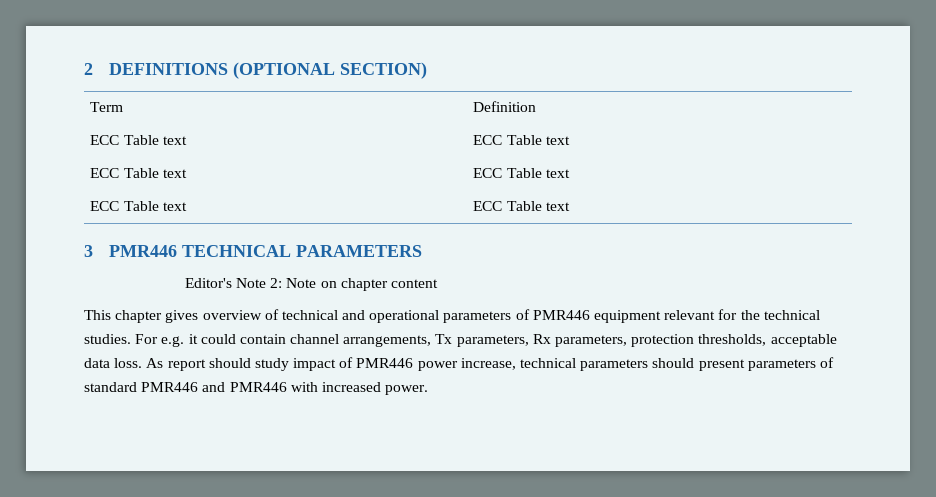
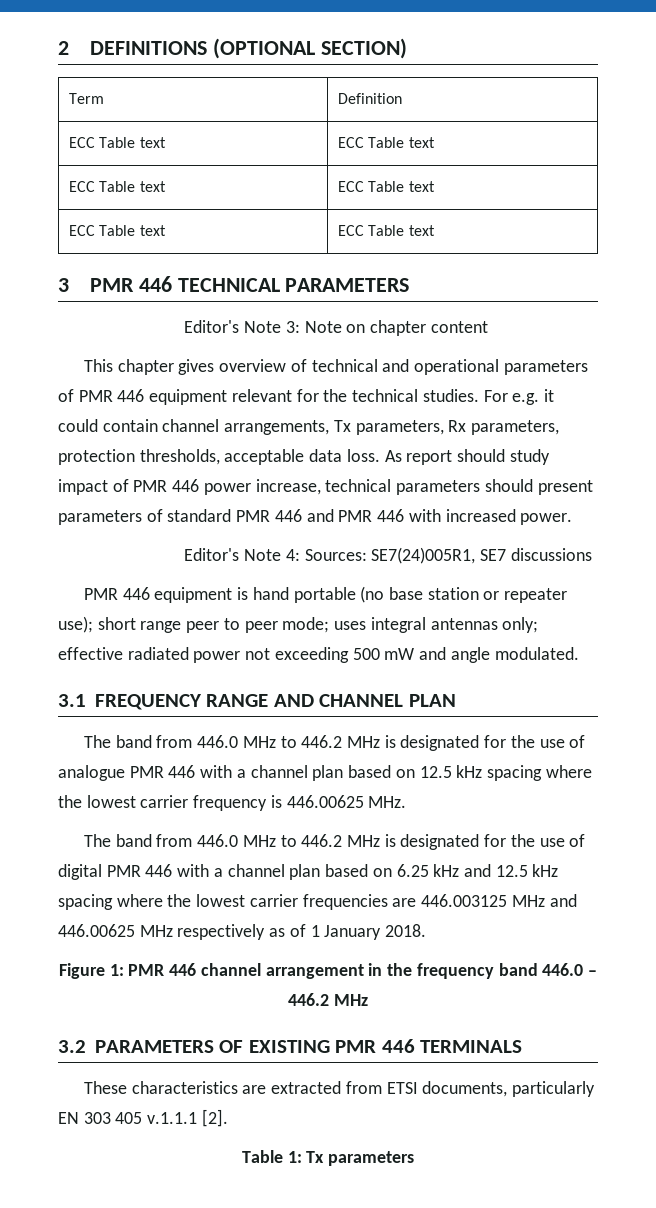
- 3 PMR446 TECHNICAL PARAMETERS
+ 3 PMR 446 TECHNICAL PARAMETERS
- Editor's Note 2: Note on chapter content
+ Editor's Note 3: Note on chapter content
- This chapter gives overview of technical and operational parameters of PMR446 equipment relevant for the technical studies.
+ This chapter gives overview of technical and operational parameters of PMR 446 equipment relevant for the technical studies.
- As report should study impact of PMR446 power increase, technical parameters should present parameters of standard PMR446 and PMR446 with increased power.
+ As report should study impact of PMR 446 power increase, technical parameters should present parameters of standard PMR 446 and PMR 446 with increased power.
+ Editor's Note 4: Sources: SE7(24)005R1, SE7 discussions
+ PMR 446 equipment is hand portable (no base station or repeater use); short range peer to peer mode; uses integral antennas only; effective radiated power not exceeding 500 mW and angle modulated.
+ 3.1 FREQUENCY RANGE AND CHANNEL PLAN
+ The band from 446.0 MHz to 446.2 MHz is designated for the use of analogue PMR 446 with a channel plan based on 12.5 kHz spacing where the lowest carrier frequency is 446.00625 MHz.
+ The band from 446.0 MHz to 446.2 MHz is designated for the use of digital PMR 446 with a channel plan based on 6.25 kHz and 12.5 kHz spacing where the lowest carrier frequencies are 446.003125 MHz and 446.00625 MHz respectively as of 1 January 2018.
+ Figure 1: PMR 446 channel arrangement in the frequency band 446.0 – 446.2 MHz
+ 3.2 PARAMETERS OF EXISTING PMR 446 TERMINALS
+ These characteristics are extracted from ETSI documents, particularly EN 303 405 v.1.1.1 [2].
+ Table 1: Tx parameters

